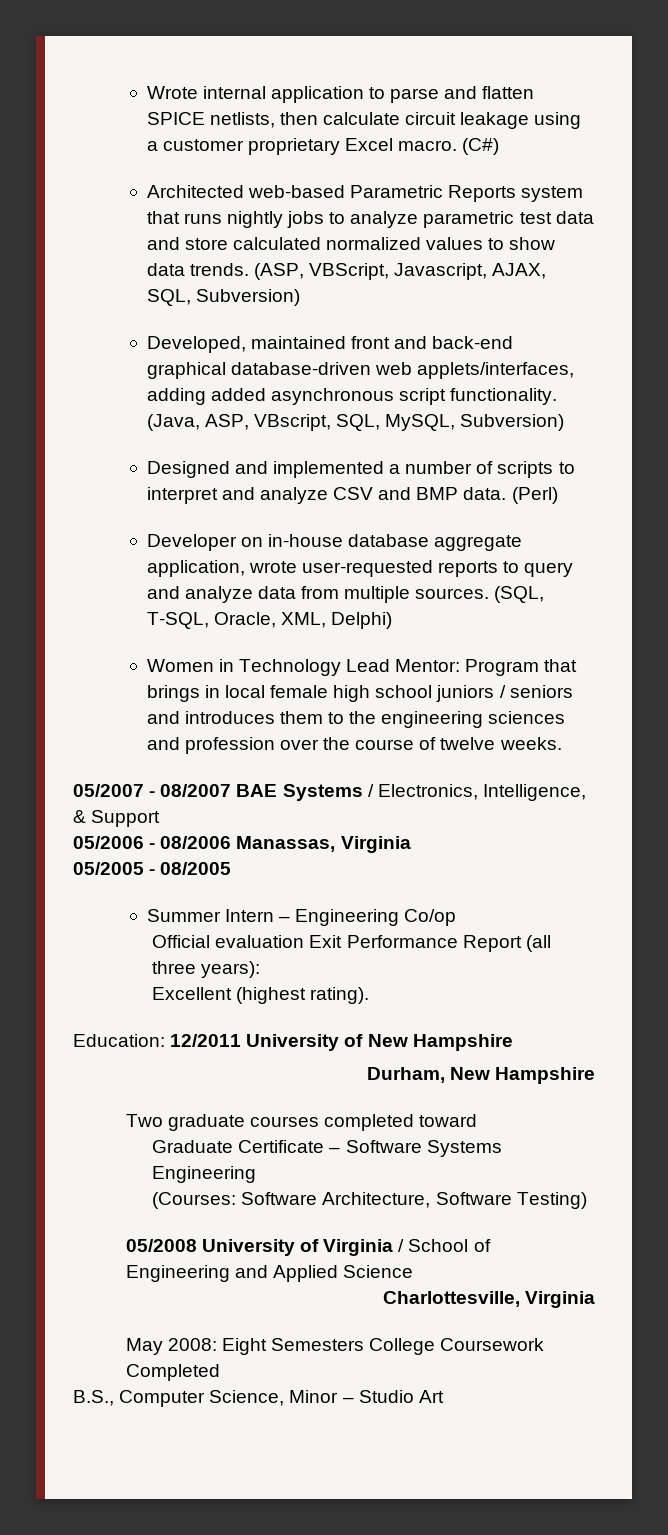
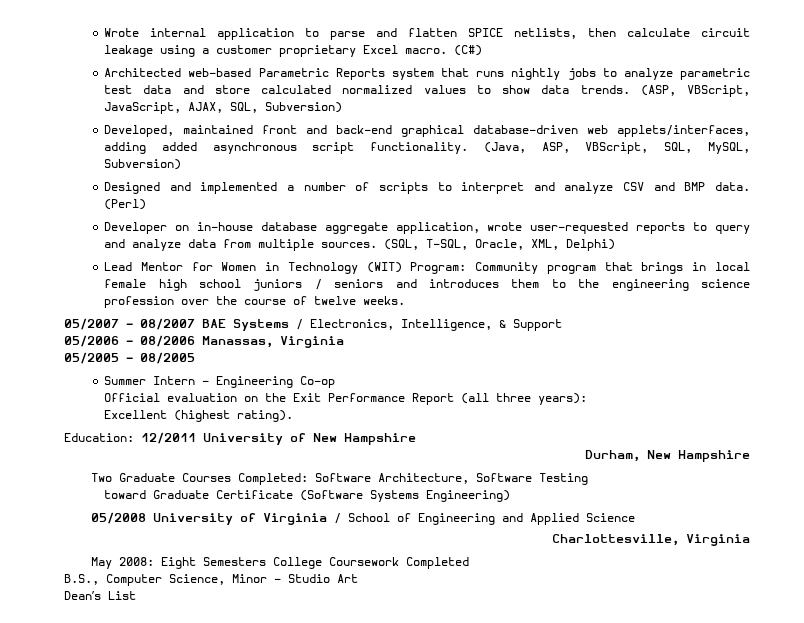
- (ASP, VBScript, Javascript, AJAX, SQL, Subversion)
+ (ASP, VBScript, JavaScript, AJAX, SQL, Subversion)
- (Java, ASP, VBscript, SQL, MySQL, Subversion)
+ (Java, ASP, VBScript, SQL, MySQL, Subversion)
- Women in Technology Lead Mentor: Program that brings in local female high school juniors / seniors and introduces them to the engineering sciences and profession over the course of twelve weeks.
+ Lead Mentor for Women in Technology (WIT) Program: Community program that brings in local female high school juniors / seniors and introduces them to the engineering science profession over the course of twelve weeks.
- Summer Intern – Engineering Co/op
+ Summer Intern – Engineering Co-op
- Official evaluation Exit Performance Report (all three years):
+ Official evaluation on the Exit Performance Report (all three years):
- Two graduate courses completed toward
- Graduate Certificate – Software Systems Engineering
- (Courses: Software Architecture, Software Testing)
+ Two Graduate Courses Completed: Software Architecture, Software Testing
+ toward Graduate Certificate (Software Systems Engineering)
+ Dean’s List

